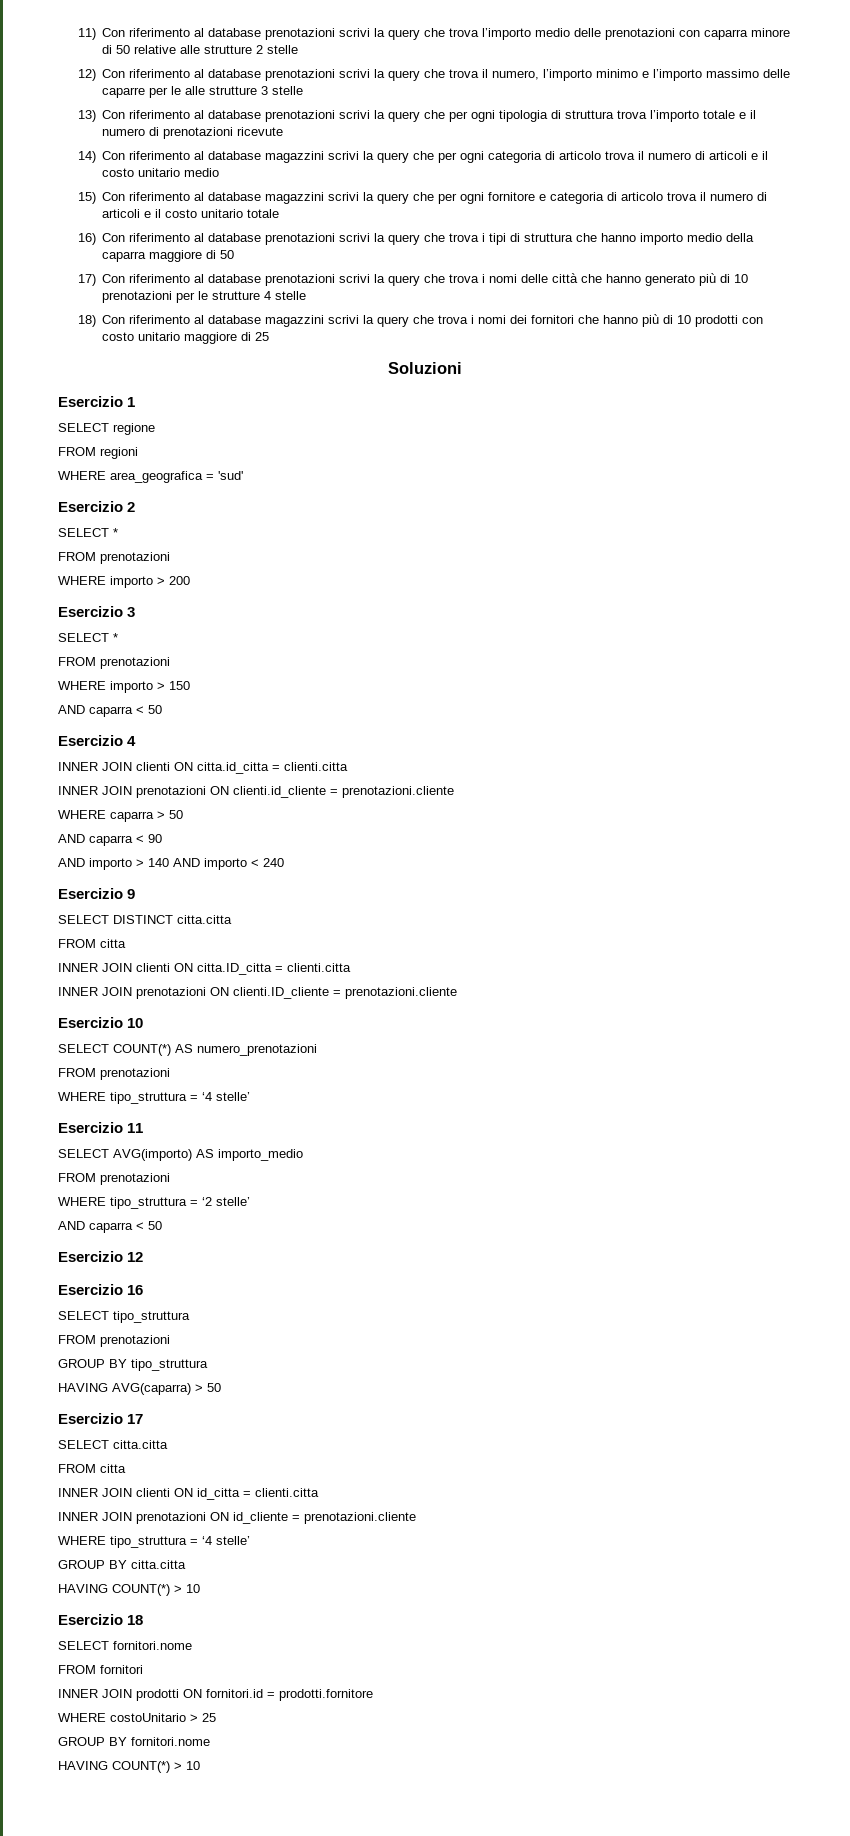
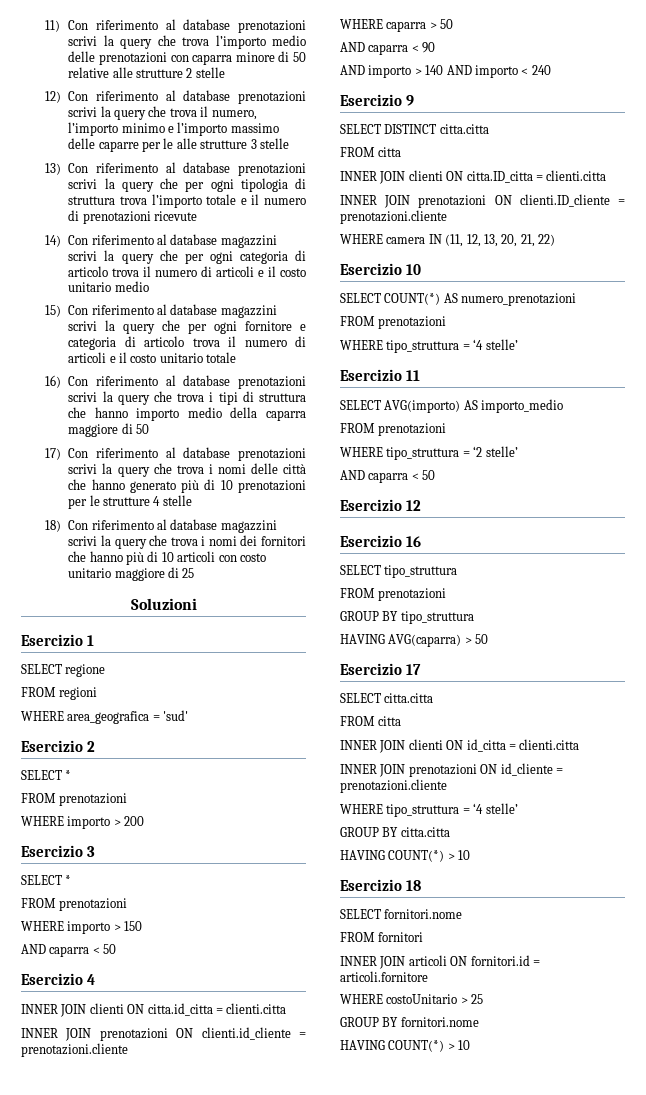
- 18) Con riferimento al database magazzini scrivi la query che trova i nomi dei fornitori che hanno più di 10 prodotti con costo unitario maggiore di 25
+ 18) Con riferimento al database magazzini scrivi la query che trova i nomi dei fornitori che hanno più di 10 articoli con costo unitario maggiore di 25
+ WHERE camera IN (11, 12, 13, 20, 21, 22)
- INNER JOIN prodotti ON fornitori.id = prodotti.fornitore
+ INNER JOIN articoli ON fornitori.id = articoli.fornitore

